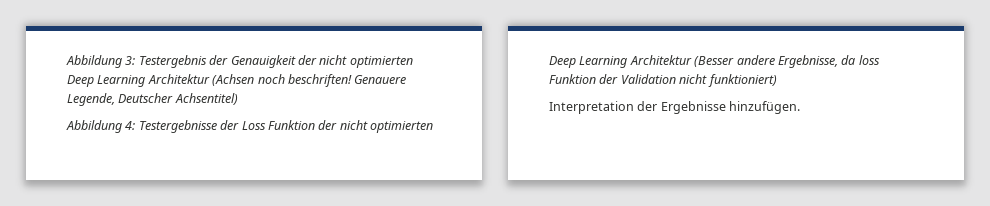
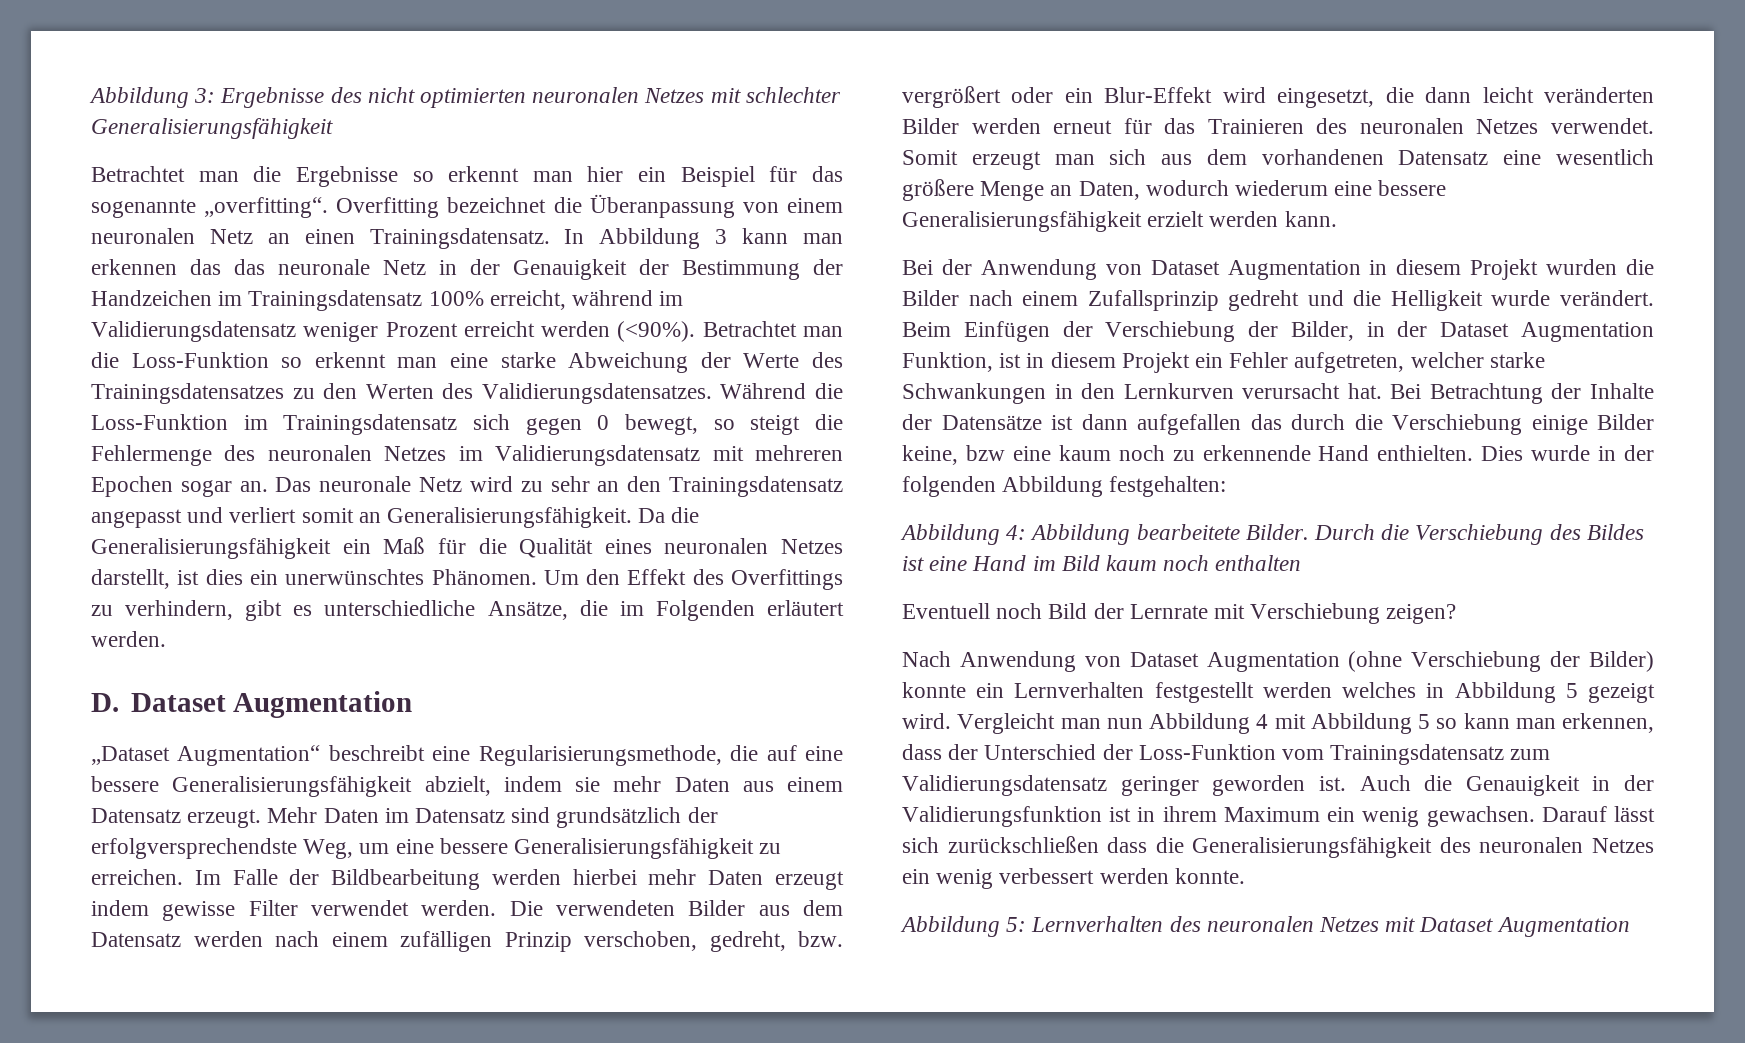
- Abbildung 3: Testergebnis der Genauigkeit der nicht optimierten Deep Learning Architektur (Achsen noch beschriften! Genauere Legende, Deutscher Achsentitel)
- Abbildung 4: Testergebnisse der Loss Funktion der nicht optimierten Deep Learning Architektur (Besser andere Ergebnisse, da loss Funktion der Validation nicht funktioniert)
- Interpretation der Ergebnisse hinzufügen.
+ Abbildung 3: Ergebnisse des nicht optimierten neuronalen Netzes mit schlechter Generalisierungsfähigkeit
+ Betrachtet man die Ergebnisse so erkennt man hier ein Beispiel für das sogenannte „overfitting“. Overfitting bezeichnet die Überanpassung von einem neuronalen Netz an einen Trainingsdatensatz. In Abbildung 3 kann man erkennen das das neuronale Netz in der Genauigkeit der Bestimmung der Handzeichen im Trainingsdatensatz 100% erreicht, während im Validierungsdatensatz weniger Prozent erreicht werden (<90%). Betrachtet man die Loss-Funktion so erkennt man eine starke Abweichung der Werte des Trainingsdatensatzes zu den Werten des Validierungsdatensatzes. Während die Loss-Funktion im Trainingsdatensatz sich gegen 0 bewegt, so steigt die Fehlermenge des neuronalen Netzes im Validierungsdatensatz mit mehreren Epochen sogar an. Das neuronale Netz wird zu sehr an den Trainingsdatensatz angepasst und verliert somit an Generalisierungsfähigkeit. Da die Generalisierungsfähigkeit ein Maß für die Qualität eines neuronalen Netzes darstellt, ist dies ein unerwünschtes Phänomen. Um den Effekt des Overfittings zu verhindern, gibt es unterschiedliche Ansätze, die im Folgenden erläutert werden.
+ D. Dataset Augmentation
+ „Dataset Augmentation“ beschreibt eine Regularisierungsmethode, die auf eine bessere Generalisierungsfähigkeit abzielt, indem sie mehr Daten aus einem Datensatz erzeugt. Mehr Daten im Datensatz sind grundsätzlich der erfolgversprechendste Weg, um eine bessere Generalisierungsfähigkeit zu erreichen. Im Falle der Bildbearbeitung werden hierbei mehr Daten erzeugt indem gewisse Filter verwendet werden. Die verwendeten Bilder aus dem Datensatz werden nach einem zufälligen Prinzip verschoben, gedreht, bzw. vergrößert oder ein Blur-Effekt wird eingesetzt, die dann leicht veränderten Bilder werden erneut für das Trainieren des neuronalen Netzes verwendet. Somit erzeugt man sich aus dem vorhandenen Datensatz eine wesentlich größere Menge an Daten, wodurch wiederum eine bessere Generalisierungsfähigkeit erzielt werden kann.
+ Bei der Anwendung von Dataset Augmentation in diesem Projekt wurden die Bilder nach einem Zufallsprinzip gedreht und die Helligkeit wurde verändert. Beim Einfügen der Verschiebung der Bilder, in der Dataset Augmentation Funktion, ist in diesem Projekt ein Fehler aufgetreten, welcher starke Schwankungen in den Lernkurven verursacht hat. Bei Betrachtung der Inhalte der Datensätze ist dann aufgefallen das durch die Verschiebung einige Bilder keine, bzw eine kaum noch zu erkennende Hand enthielten. Dies wurde in der folgenden Abbildung festgehalten:
+ Abbildung 4: Abbildung bearbeitete Bilder. Durch die Verschiebung des Bildes ist eine Hand im Bild kaum noch enthalten
+ Eventuell noch Bild der Lernrate mit Verschiebung zeigen?
+ Nach Anwendung von Dataset Augmentation (ohne Verschiebung der Bilder) konnte ein Lernverhalten festgestellt werden welches in Abbildung 5 gezeigt wird. Vergleicht man nun Abbildung 4 mit Abbildung 5 so kann man erkennen, dass der Unterschied der Loss-Funktion vom Trainingsdatensatz zum Validierungsdatensatz geringer geworden ist. Auch die Genauigkeit in der Validierungsfunktion ist in ihrem Maximum ein wenig gewachsen. Darauf lässt sich zurückschließen dass die Generalisierungsfähigkeit des neuronalen Netzes ein wenig verbessert werden konnte.
+ Abbildung 5: Lernverhalten des neuronalen Netzes mit Dataset Augmentation

